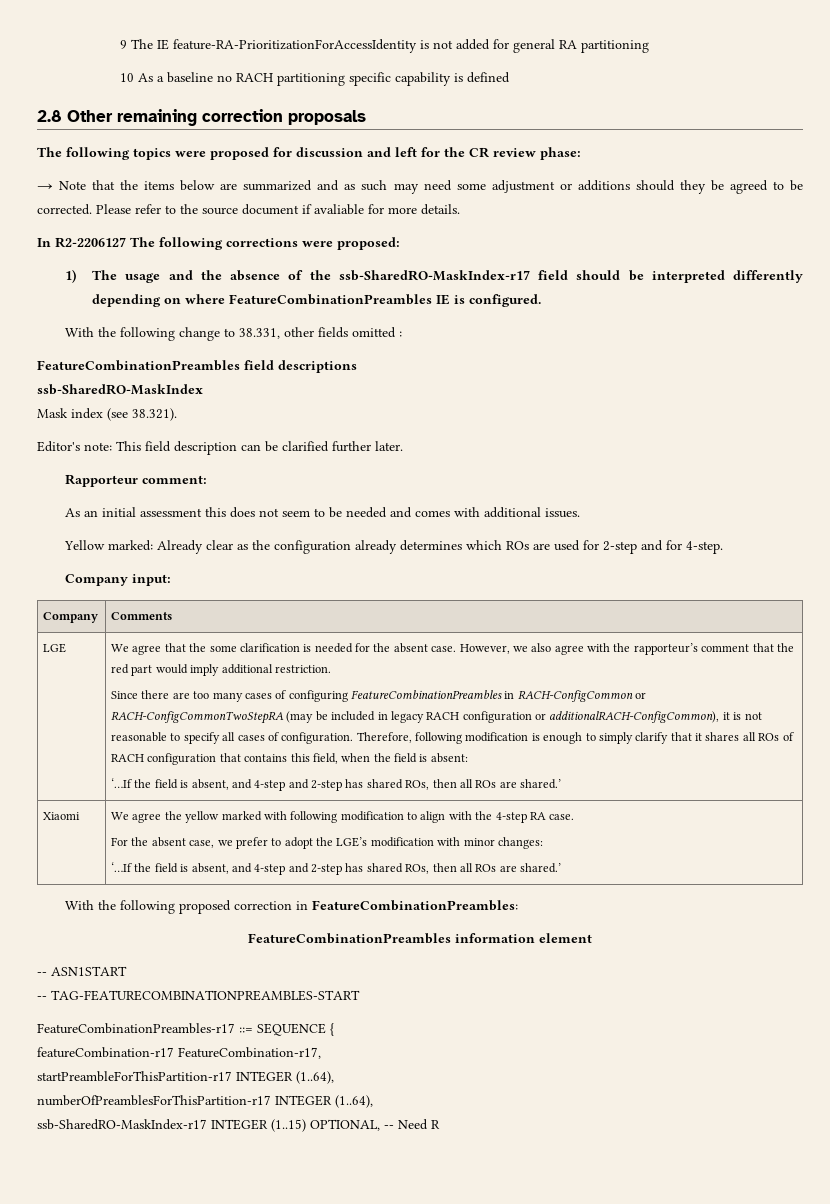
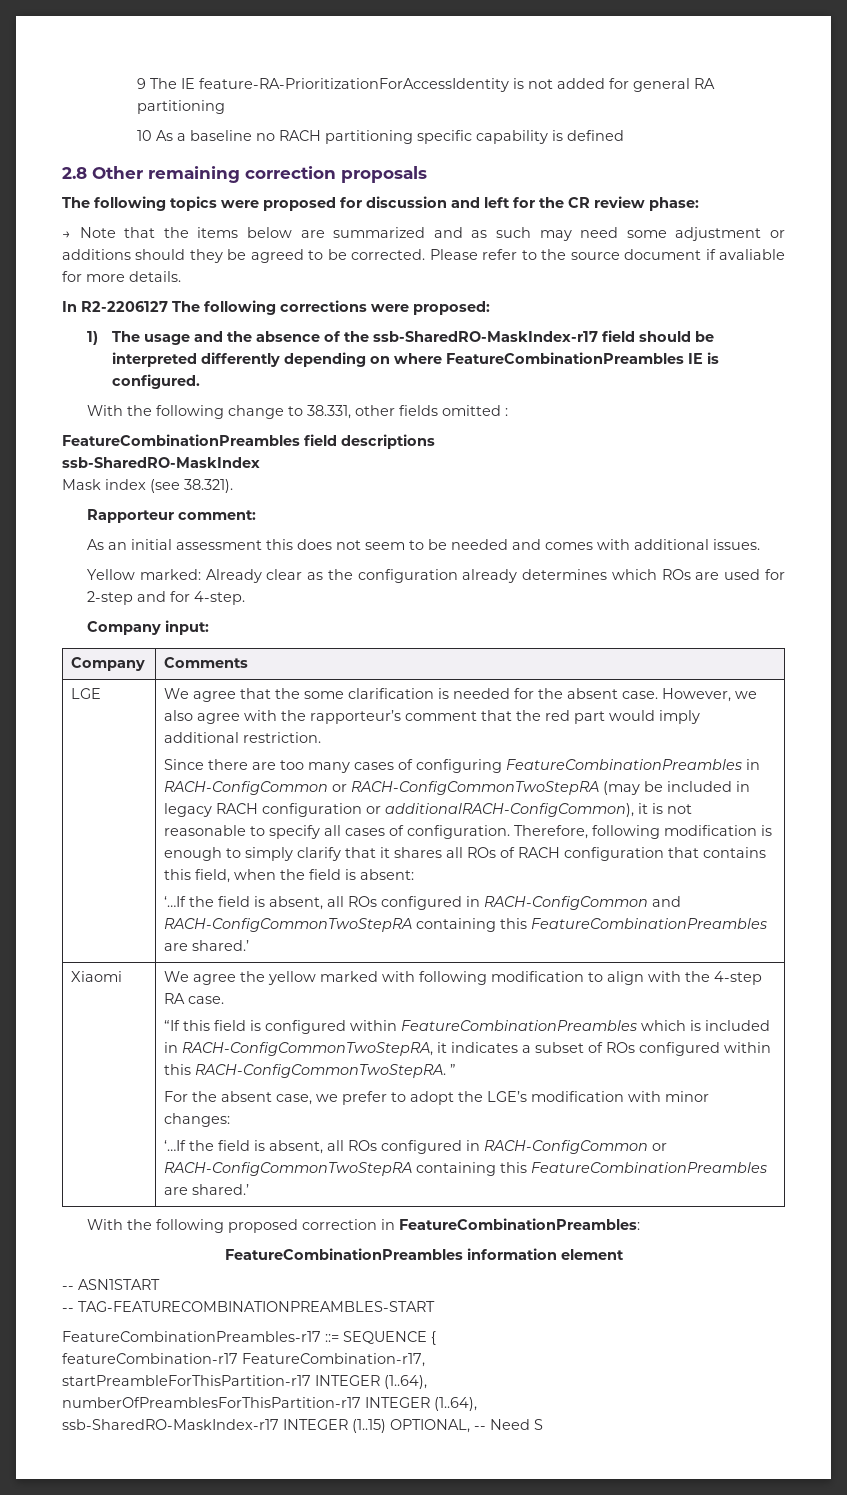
- Editor's note: This field description can be clarified further later.
  Therefore, following modification is enough to simply clarify that it shares all ROs of RACH configuration that contains this field, when the field is absent:
- ‘…If the field is absent, and 4-step and 2-step has shared ROs, then all ROs are shared.’
+ ‘…If the field is absent, all ROs configured in RACH-ConfigCommon and RACH-ConfigCommonTwoStepRA containing this FeatureCombinationPreambles are shared.’
+ “If this field is configured within FeatureCombinationPreambles which is included in RACH-ConfigCommonTwoStepRA, it indicates a subset of ROs configured within this RACH-ConfigCommonTwoStepRA. ”
  For the absent case, we prefer to adopt the LGE’s modification with minor changes:
- ‘…If the field is absent, and 4-step and 2-step has shared ROs, then all ROs are shared.’
+ ‘…If the field is absent, all ROs configured in RACH-ConfigCommon or RACH-ConfigCommonTwoStepRA containing this FeatureCombinationPreambles are shared.’
- ssb-SharedRO-MaskIndex-r17 INTEGER (1..15) OPTIONAL, -- Need R
+ ssb-SharedRO-MaskIndex-r17 INTEGER (1..15) OPTIONAL, -- Need S

